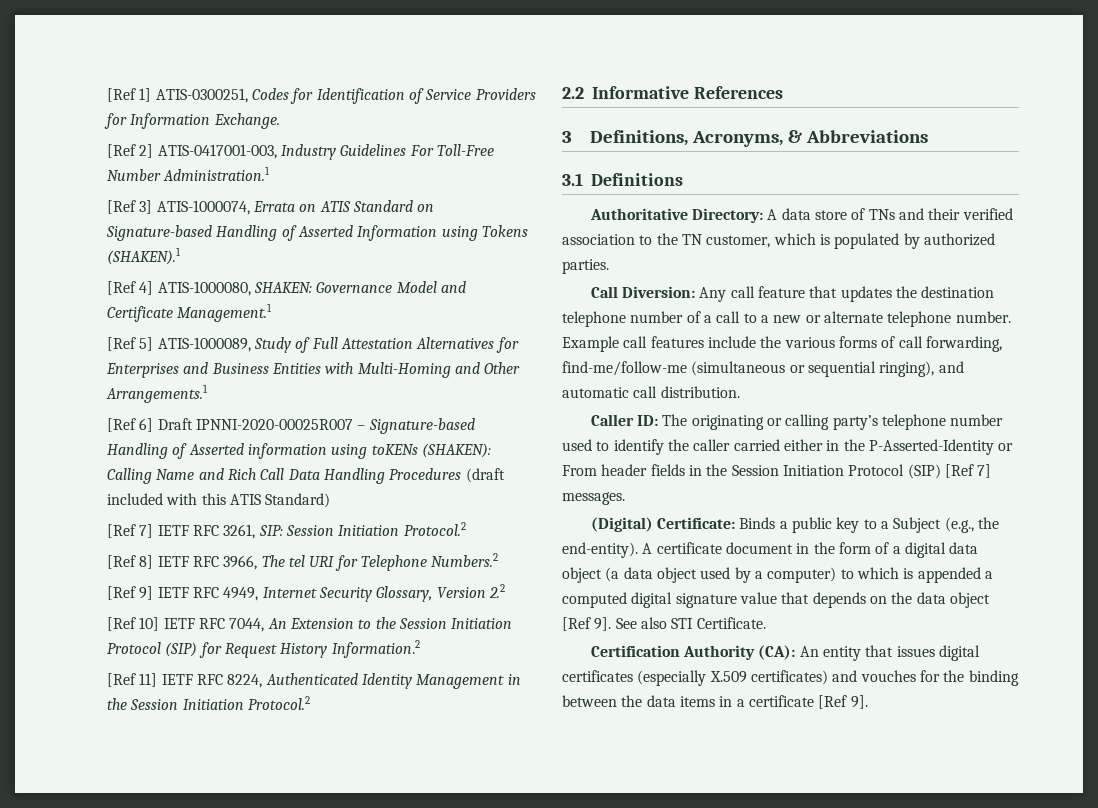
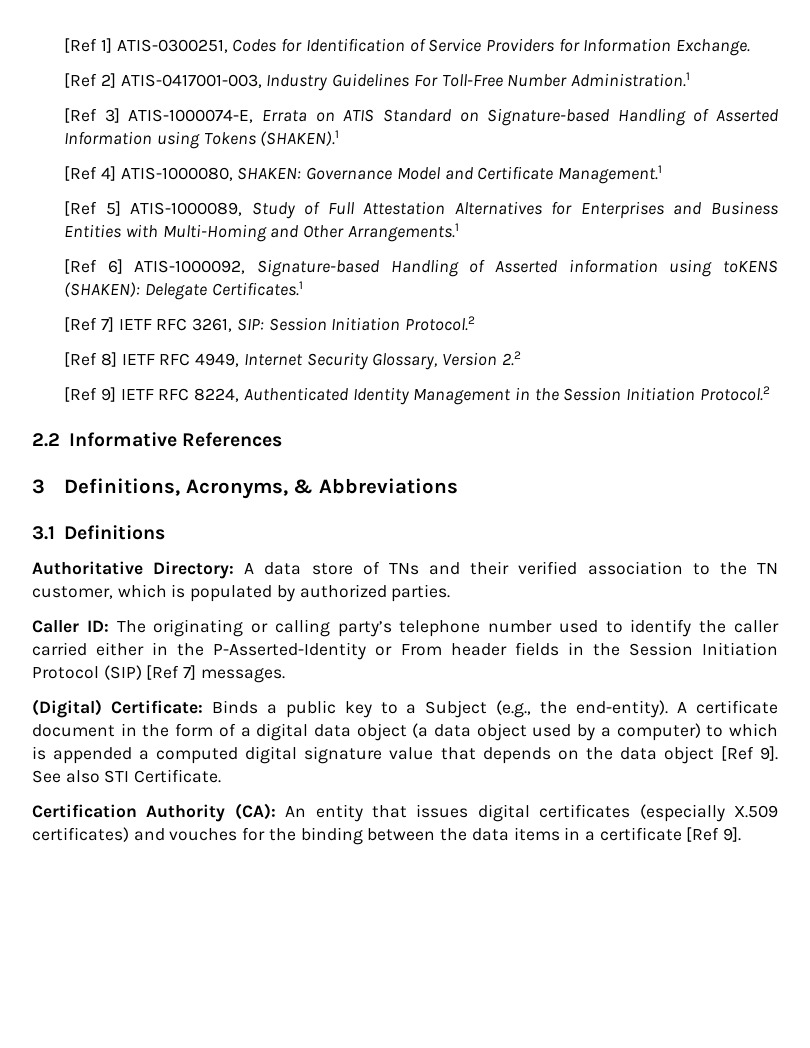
- [Ref 3] ATIS-1000074, Errata on ATIS Standard on Signature-based Handling of Asserted Information using Tokens (SHAKEN).1
+ [Ref 3] ATIS-1000074-E, Errata on ATIS Standard on Signature-based Handling of Asserted Information using Tokens (SHAKEN).1
- [Ref 6] Draft IPNNI-2020-00025R007 – Signature-based Handling of Asserted information using toKENs (SHAKEN): Calling Name and Rich Call Data Handling Procedures (draft included with this ATIS Standard)
+ [Ref 6] ATIS-1000092, Signature-based Handling of Asserted information using toKENS (SHAKEN): Delegate Certificates.1
- [Ref 8] IETF RFC 3966, The tel URI for Telephone Numbers.2
- [Ref 9] IETF RFC 4949, Internet Security Glossary, Version 2.2
+ [Ref 8] IETF RFC 4949, Internet Security Glossary, Version 2.2
- [Ref 10] IETF RFC 7044, An Extension to the Session Initiation Protocol (SIP) for Request History Information.2
- [Ref 11] IETF RFC 8224, Authenticated Identity Management in the Session Initiation Protocol.2
+ [Ref 9] IETF RFC 8224, Authenticated Identity Management in the Session Initiation Protocol.2
- Call Diversion: Any call feature that updates the destination telephone number of a call to a new or alternate telephone number. Example call features include the various forms of call forwarding, find-me/follow-me (simultaneous or sequential ringing), and automatic call distribution.

